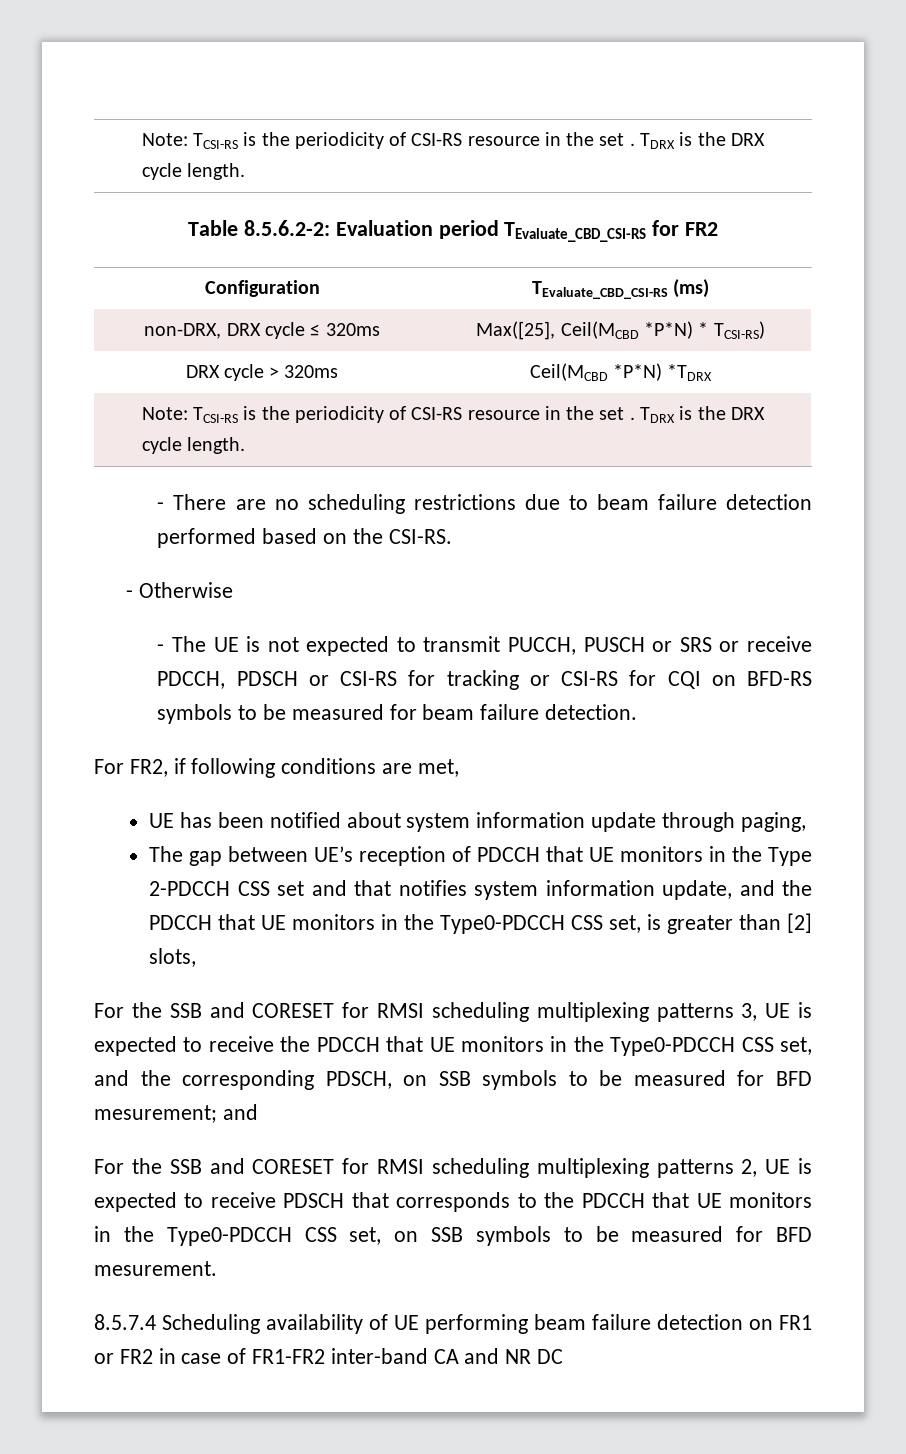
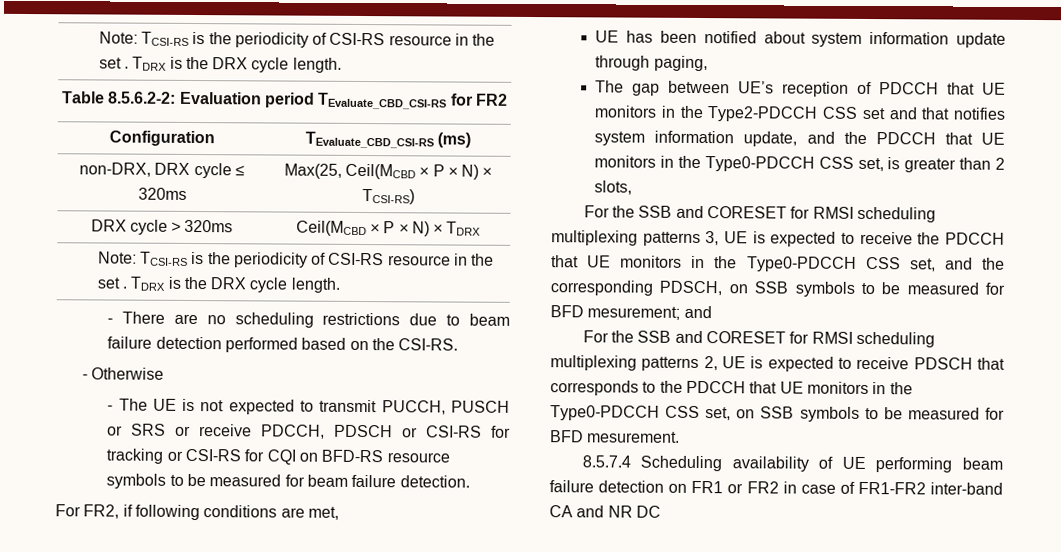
- non-DRX, DRX cycle ≤ 320ms | Max([25], Ceil(MCBD *P*N) * TCSI-RS)
+ non-DRX, DRX cycle ≤ 320ms | Max(25, Ceil(MCBD × P × N) × TCSI-RS)
- DRX cycle > 320ms | Ceil(MCBD *P*N) *TDRX
+ DRX cycle > 320ms | Ceil(MCBD × P × N) × TDRX
- - The UE is not expected to transmit PUCCH, PUSCH or SRS or receive PDCCH, PDSCH or CSI-RS for tracking or CSI-RS for CQI on BFD-RS symbols to be measured for beam failure detection.
+ - The UE is not expected to transmit PUCCH, PUSCH or SRS or receive PDCCH, PDSCH or CSI-RS for tracking or CSI-RS for CQI on BFD-RS resource symbols to be measured for beam failure detection.
- The gap between UE’s reception of PDCCH that UE monitors in the Type 2-PDCCH CSS set and that notifies system information update, and the PDCCH that UE monitors in the Type0-PDCCH CSS set, is greater than [2] slots,
+ The gap between UE’s reception of PDCCH that UE monitors in the Type2-PDCCH CSS set and that notifies system information update, and the PDCCH that UE monitors in the Type0-PDCCH CSS set, is greater than 2 slots,

